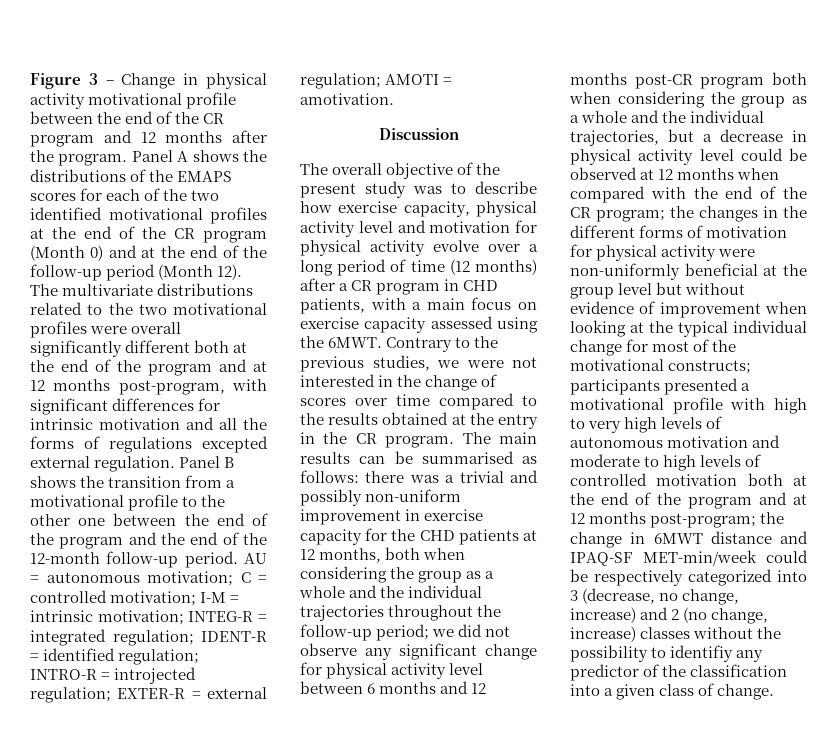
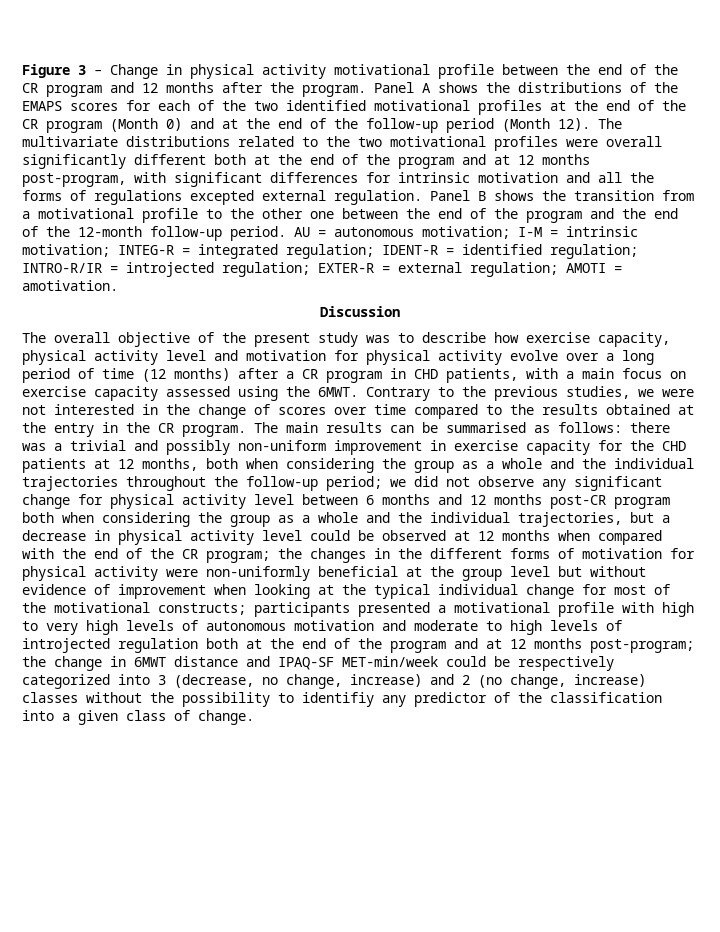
- AU = autonomous motivation; C = controlled motivation; I-M = intrinsic motivation; INTEG-R = integrated regulation; IDENT-R = identified regulation; INTRO-R = introjected regulation; EXTER-R = external regulation; AMOTI = amotivation.
+ AU = autonomous motivation; I-M = intrinsic motivation; INTEG-R = integrated regulation; IDENT-R = identified regulation; INTRO-R/IR = introjected regulation; EXTER-R = external regulation; AMOTI = amotivation.
- participants presented a motivational profile with high to very high levels of autonomous motivation and moderate to high levels of controlled motivation both at the end of the program and at 12 months post-program;
+ participants presented a motivational profile with high to very high levels of autonomous motivation and moderate to high levels of introjected regulation both at the end of the program and at 12 months post-program;

